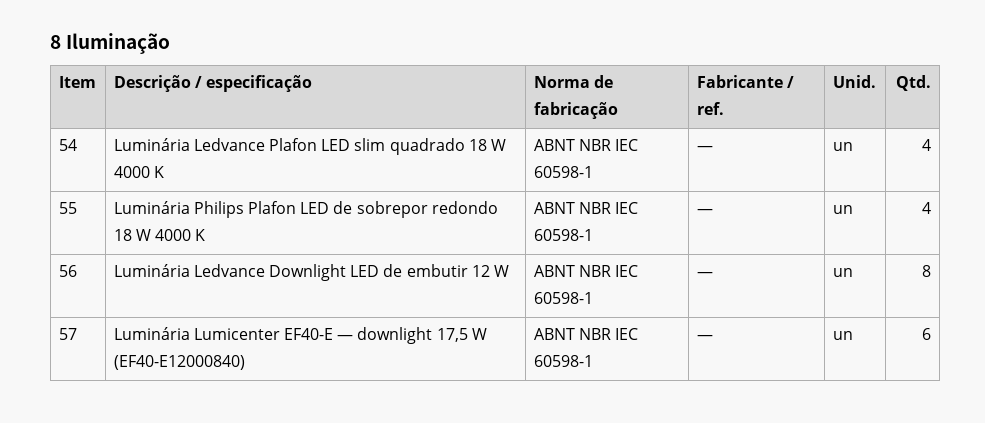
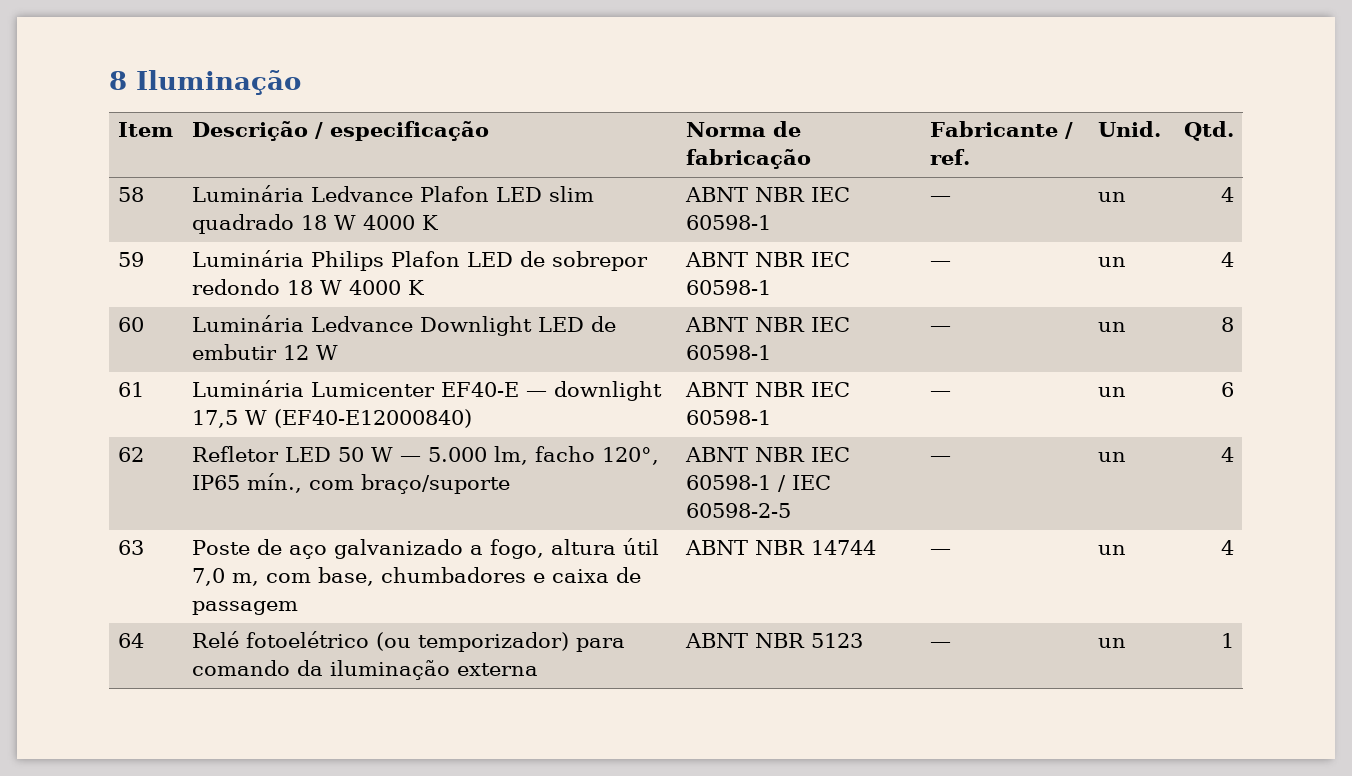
- 54 | Luminária Ledvance Plafon LED slim quadrado 18 W 4000 K | ABNT NBR IEC 60598-1 | — | un | 4
+ 58 | Luminária Ledvance Plafon LED slim quadrado 18 W 4000 K | ABNT NBR IEC 60598-1 | — | un | 4
- 55 | Luminária Philips Plafon LED de sobrepor redondo 18 W 4000 K | ABNT NBR IEC 60598-1 | — | un | 4
+ 59 | Luminária Philips Plafon LED de sobrepor redondo 18 W 4000 K | ABNT NBR IEC 60598-1 | — | un | 4
- 56 | Luminária Ledvance Downlight LED de embutir 12 W | ABNT NBR IEC 60598-1 | — | un | 8
+ 60 | Luminária Ledvance Downlight LED de embutir 12 W | ABNT NBR IEC 60598-1 | — | un | 8
- 57 | Luminária Lumicenter EF40-E — downlight 17,5 W (EF40-E12000840) | ABNT NBR IEC 60598-1 | — | un | 6
+ 61 | Luminária Lumicenter EF40-E — downlight 17,5 W (EF40-E12000840) | ABNT NBR IEC 60598-1 | — | un | 6
+ 62 | Refletor LED 50 W — 5.000 lm, facho 120°, IP65 mín., com braço/suporte | ABNT NBR IEC 60598-1 / IEC 60598-2-5 | — | un | 4
+ 63 | Poste de aço galvanizado a fogo, altura útil 7,0 m, com base, chumbadores e caixa de passagem | ABNT NBR 14744 | — | un | 4
+ 64 | Relé fotoelétrico (ou temporizador) para comando da iluminação externa | ABNT NBR 5123 | — | un | 1

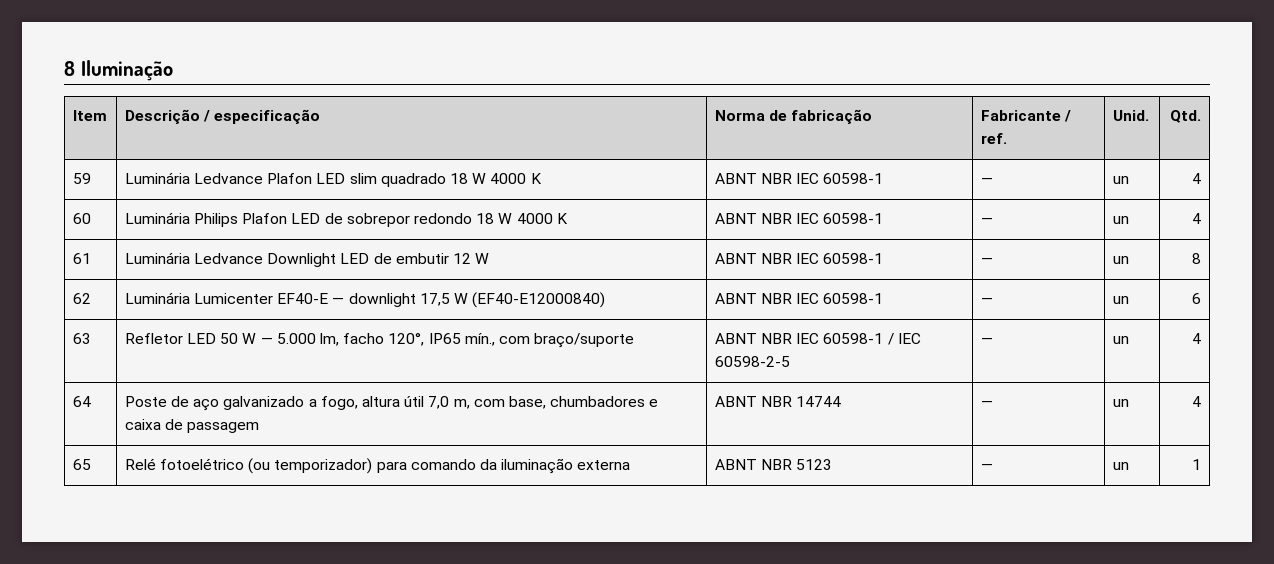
- 58 | Luminária Ledvance Plafon LED slim quadrado 18 W 4000 K | ABNT NBR IEC 60598-1 | — | un | 4
+ 59 | Luminária Ledvance Plafon LED slim quadrado 18 W 4000 K | ABNT NBR IEC 60598-1 | — | un | 4
- 59 | Luminária Philips Plafon LED de sobrepor redondo 18 W 4000 K | ABNT NBR IEC 60598-1 | — | un | 4
+ 60 | Luminária Philips Plafon LED de sobrepor redondo 18 W 4000 K | ABNT NBR IEC 60598-1 | — | un | 4
- 60 | Luminária Ledvance Downlight LED de embutir 12 W | ABNT NBR IEC 60598-1 | — | un | 8
+ 61 | Luminária Ledvance Downlight LED de embutir 12 W | ABNT NBR IEC 60598-1 | — | un | 8
- 61 | Luminária Lumicenter EF40-E — downlight 17,5 W (EF40-E12000840) | ABNT NBR IEC 60598-1 | — | un | 6
+ 62 | Luminária Lumicenter EF40-E — downlight 17,5 W (EF40-E12000840) | ABNT NBR IEC 60598-1 | — | un | 6
- 62 | Refletor LED 50 W — 5.000 lm, facho 120°, IP65 mín., com braço/suporte | ABNT NBR IEC 60598-1 / IEC 60598-2-5 | — | un | 4
+ 63 | Refletor LED 50 W — 5.000 lm, facho 120°, IP65 mín., com braço/suporte | ABNT NBR IEC 60598-1 / IEC 60598-2-5 | — | un | 4
- 63 | Poste de aço galvanizado a fogo, altura útil 7,0 m, com base, chumbadores e caixa de passagem | ABNT NBR 14744 | — | un | 4
+ 64 | Poste de aço galvanizado a fogo, altura útil 7,0 m, com base, chumbadores e caixa de passagem | ABNT NBR 14744 | — | un | 4
- 64 | Relé fotoelétrico (ou temporizador) para comando da iluminação externa | ABNT NBR 5123 | — | un | 1
+ 65 | Relé fotoelétrico (ou temporizador) para comando da iluminação externa | ABNT NBR 5123 | — | un | 1

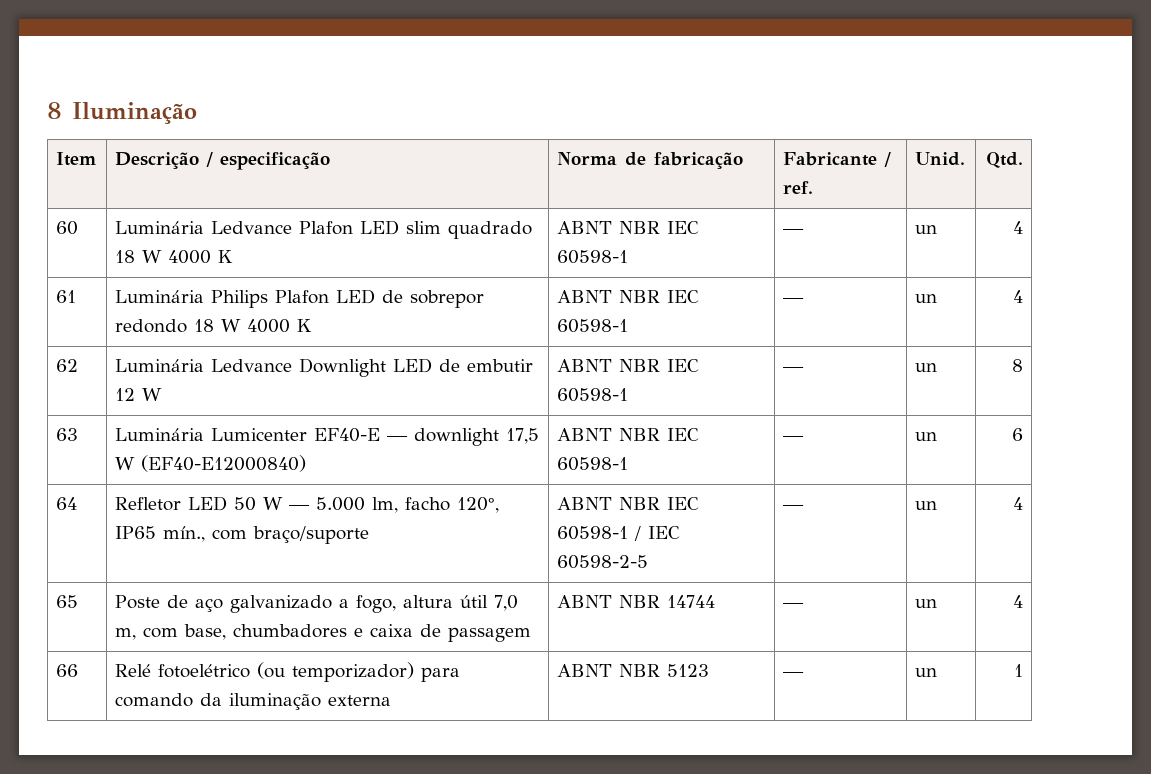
- 59 | Luminária Ledvance Plafon LED slim quadrado 18 W 4000 K | ABNT NBR IEC 60598-1 | — | un | 4
+ 60 | Luminária Ledvance Plafon LED slim quadrado 18 W 4000 K | ABNT NBR IEC 60598-1 | — | un | 4
- 60 | Luminária Philips Plafon LED de sobrepor redondo 18 W 4000 K | ABNT NBR IEC 60598-1 | — | un | 4
+ 61 | Luminária Philips Plafon LED de sobrepor redondo 18 W 4000 K | ABNT NBR IEC 60598-1 | — | un | 4
- 61 | Luminária Ledvance Downlight LED de embutir 12 W | ABNT NBR IEC 60598-1 | — | un | 8
+ 62 | Luminária Ledvance Downlight LED de embutir 12 W | ABNT NBR IEC 60598-1 | — | un | 8
- 62 | Luminária Lumicenter EF40-E — downlight 17,5 W (EF40-E12000840) | ABNT NBR IEC 60598-1 | — | un | 6
+ 63 | Luminária Lumicenter EF40-E — downlight 17,5 W (EF40-E12000840) | ABNT NBR IEC 60598-1 | — | un | 6
- 63 | Refletor LED 50 W — 5.000 lm, facho 120°, IP65 mín., com braço/suporte | ABNT NBR IEC 60598-1 / IEC 60598-2-5 | — | un | 4
+ 64 | Refletor LED 50 W — 5.000 lm, facho 120°, IP65 mín., com braço/suporte | ABNT NBR IEC 60598-1 / IEC 60598-2-5 | — | un | 4
- 64 | Poste de aço galvanizado a fogo, altura útil 7,0 m, com base, chumbadores e caixa de passagem | ABNT NBR 14744 | — | un | 4
+ 65 | Poste de aço galvanizado a fogo, altura útil 7,0 m, com base, chumbadores e caixa de passagem | ABNT NBR 14744 | — | un | 4
- 65 | Relé fotoelétrico (ou temporizador) para comando da iluminação externa | ABNT NBR 5123 | — | un | 1
+ 66 | Relé fotoelétrico (ou temporizador) para comando da iluminação externa | ABNT NBR 5123 | — | un | 1

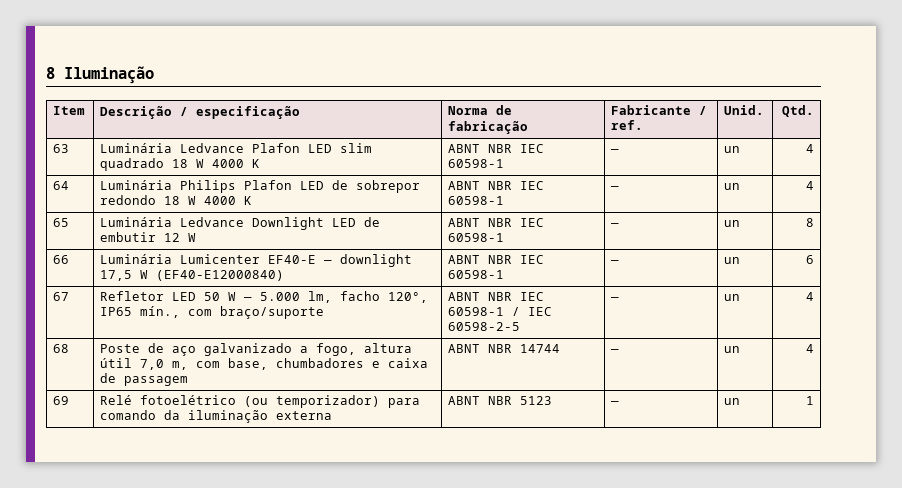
- 60 | Luminária Ledvance Plafon LED slim quadrado 18 W 4000 K | ABNT NBR IEC 60598-1 | — | un | 4
+ 63 | Luminária Ledvance Plafon LED slim quadrado 18 W 4000 K | ABNT NBR IEC 60598-1 | — | un | 4
- 61 | Luminária Philips Plafon LED de sobrepor redondo 18 W 4000 K | ABNT NBR IEC 60598-1 | — | un | 4
+ 64 | Luminária Philips Plafon LED de sobrepor redondo 18 W 4000 K | ABNT NBR IEC 60598-1 | — | un | 4
- 62 | Luminária Ledvance Downlight LED de embutir 12 W | ABNT NBR IEC 60598-1 | — | un | 8
+ 65 | Luminária Ledvance Downlight LED de embutir 12 W | ABNT NBR IEC 60598-1 | — | un | 8
- 63 | Luminária Lumicenter EF40-E — downlight 17,5 W (EF40-E12000840) | ABNT NBR IEC 60598-1 | — | un | 6
+ 66 | Luminária Lumicenter EF40-E — downlight 17,5 W (EF40-E12000840) | ABNT NBR IEC 60598-1 | — | un | 6
- 64 | Refletor LED 50 W — 5.000 lm, facho 120°, IP65 mín., com braço/suporte | ABNT NBR IEC 60598-1 / IEC 60598-2-5 | — | un | 4
+ 67 | Refletor LED 50 W — 5.000 lm, facho 120°, IP65 mín., com braço/suporte | ABNT NBR IEC 60598-1 / IEC 60598-2-5 | — | un | 4
- 65 | Poste de aço galvanizado a fogo, altura útil 7,0 m, com base, chumbadores e caixa de passagem | ABNT NBR 14744 | — | un | 4
+ 68 | Poste de aço galvanizado a fogo, altura útil 7,0 m, com base, chumbadores e caixa de passagem | ABNT NBR 14744 | — | un | 4
- 66 | Relé fotoelétrico (ou temporizador) para comando da iluminação externa | ABNT NBR 5123 | — | un | 1
+ 69 | Relé fotoelétrico (ou temporizador) para comando da iluminação externa | ABNT NBR 5123 | — | un | 1

